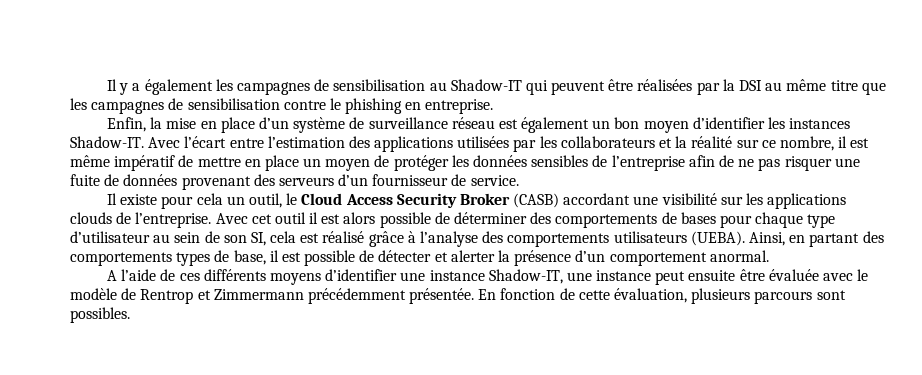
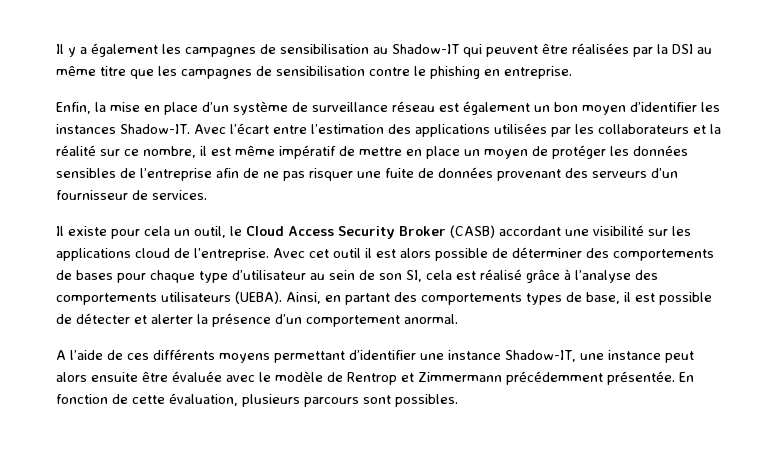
- Avec l’écart entre l’estimation des applications utilisées par les collaborateurs et la réalité sur ce nombre, il est même impératif de mettre en place un moyen de protéger les données sensibles de l’entreprise afin de ne pas risquer une fuite de données provenant des serveurs d’un fournisseur de service.
+ Avec l’écart entre l’estimation des applications utilisées par les collaborateurs et la réalité sur ce nombre, il est même impératif de mettre en place un moyen de protéger les données sensibles de l’entreprise afin de ne pas risquer une fuite de données provenant des serveurs d’un fournisseur de services.
- Il existe pour cela un outil, le Cloud Access Security Broker (CASB) accordant une visibilité sur les applications clouds de l’entreprise.
+ Il existe pour cela un outil, le Cloud Access Security Broker (CASB) accordant une visibilité sur les applications cloud de l’entreprise.
- A l’aide de ces différents moyens d’identifier une instance Shadow-IT, une instance peut ensuite être évaluée avec le modèle de Rentrop et Zimmermann précédemment présentée.
+ A l’aide de ces différents moyens permettant d’identifier une instance Shadow-IT, une instance peut alors ensuite être évaluée avec le modèle de Rentrop et Zimmermann précédemment présentée.

